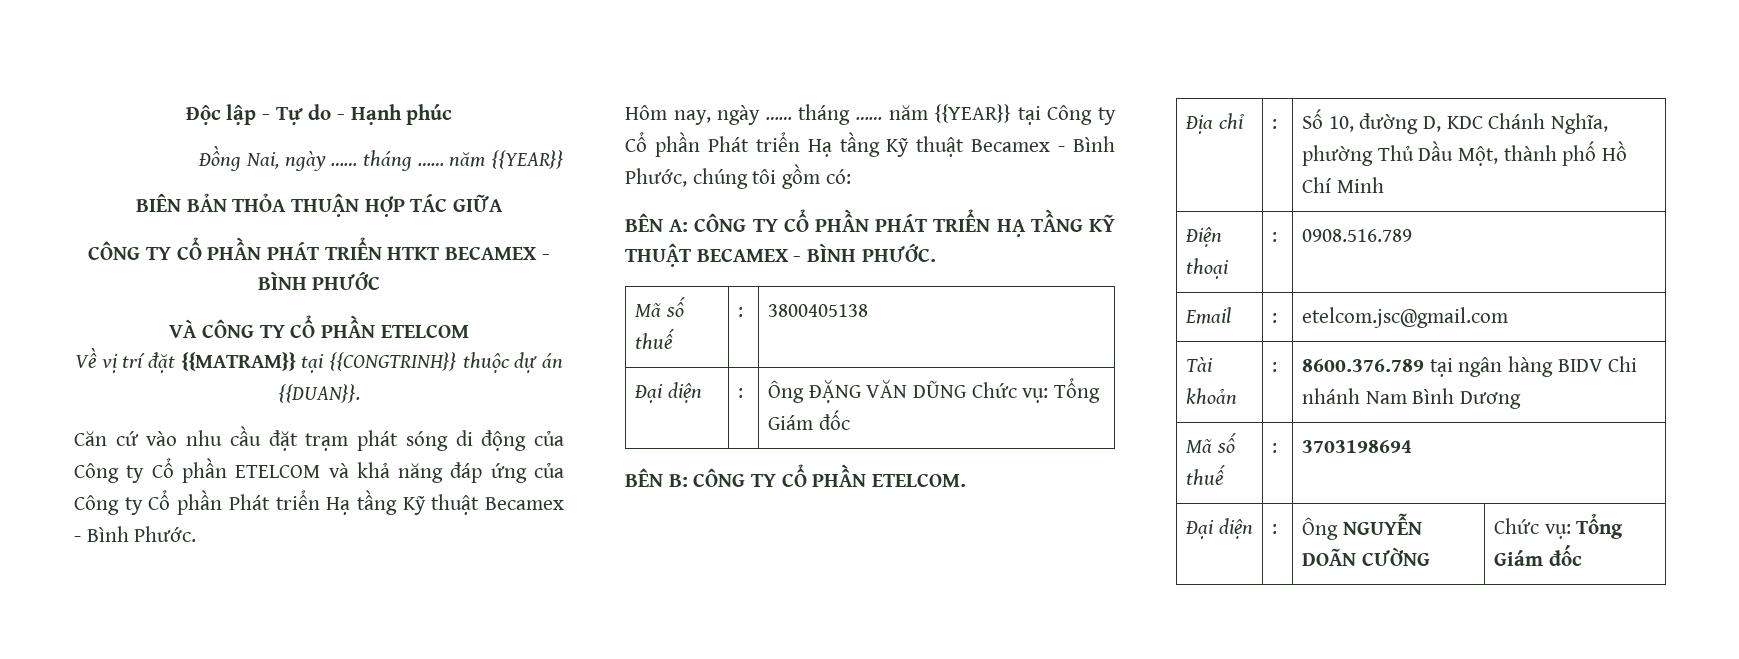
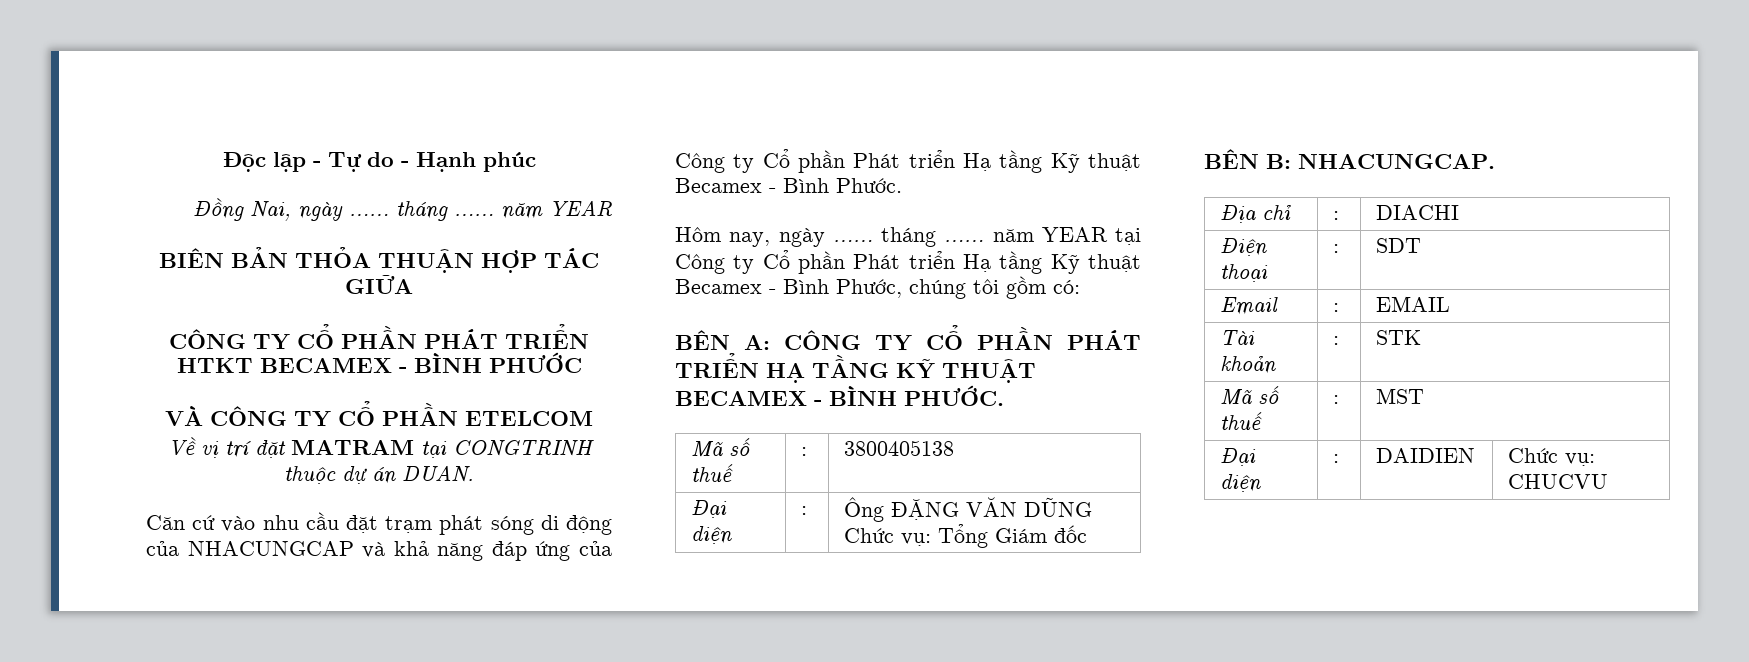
- Đồng Nai, ngày …… tháng …… năm {{YEAR}}
+ Đồng Nai, ngày …… tháng …… năm YEAR
- Về vị trí đặt {{MATRAM}} tại {{CONGTRINH}} thuộc dự án {{DUAN}}.
+ Về vị trí đặt MATRAM tại CONGTRINH thuộc dự án DUAN.
- Căn cứ vào nhu cầu đặt trạm phát sóng di động của Công ty Cổ phần ETELCOM và khả năng đáp ứng của Công ty Cổ phần Phát triển Hạ tầng Kỹ thuật Becamex - Bình Phước.
+ Căn cứ vào nhu cầu đặt trạm phát sóng di động của NHACUNGCAP và khả năng đáp ứng của Công ty Cổ phần Phát triển Hạ tầng Kỹ thuật Becamex - Bình Phước.
- Hôm nay, ngày …… tháng …… năm {{YEAR}} tại Công ty Cổ phần Phát triển Hạ tầng Kỹ thuật Becamex - Bình Phước, chúng tôi gồm có:
+ Hôm nay, ngày …… tháng …… năm YEAR tại Công ty Cổ phần Phát triển Hạ tầng Kỹ thuật Becamex - Bình Phước, chúng tôi gồm có:
- BÊN B: CÔNG TY CỔ PHẦN ETELCOM.
- Địa chỉ | : | Số 10, đường D, KDC Chánh Nghĩa, phường Thủ Dầu Một, thành phố Hồ Chí Minh
+ BÊN B: NHACUNGCAP.
+ Địa chỉ | : | DIACHI
- Điện thoại | : | 0908.516.789
+ Điện thoại | : | SDT
- Email | : | etelcom.jsc@gmail.com
+ Email | : | EMAIL
- Tài khoản | : | 8600.376.789 tại ngân hàng BIDV Chi nhánh Nam Bình Dương
- Mã số thuế | : | 3703198694
- Đại diện | : | Ông NGUYỄN DOÃN CƯỜNG | Chức vụ: Tổng Giám đốc
+ Tài khoản | : | STK
+ Mã số thuế | : | MST
+ Đại diện | : | DAIDIEN | Chức vụ: CHUCVU

